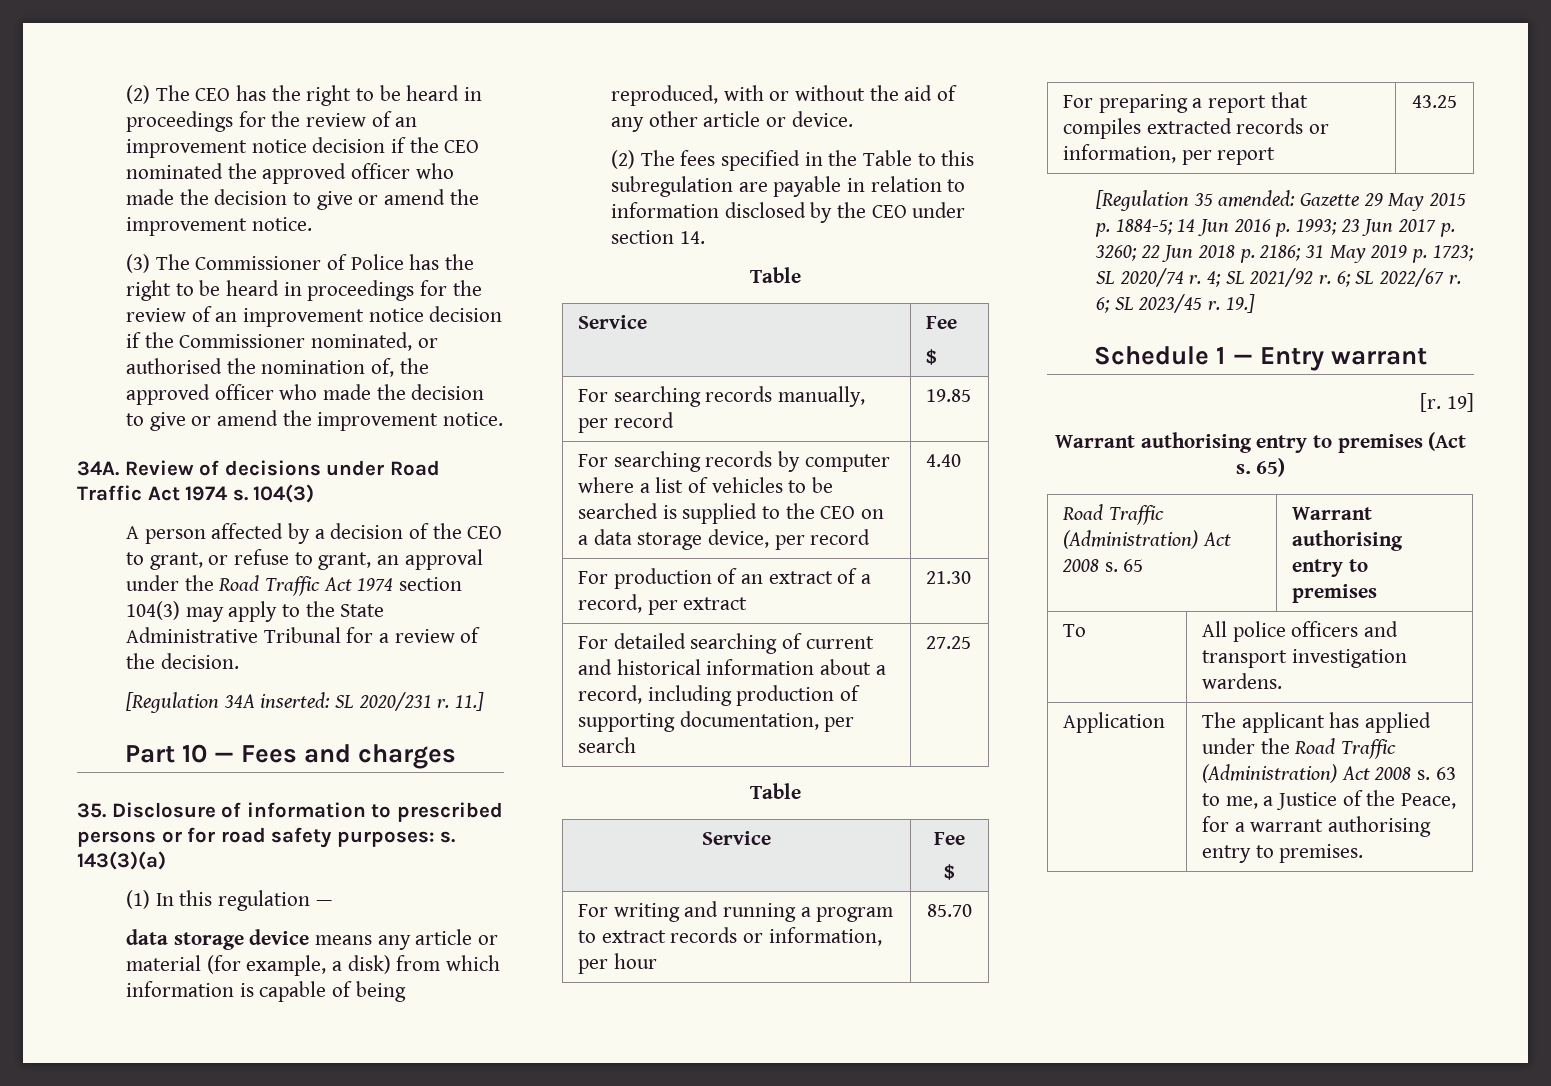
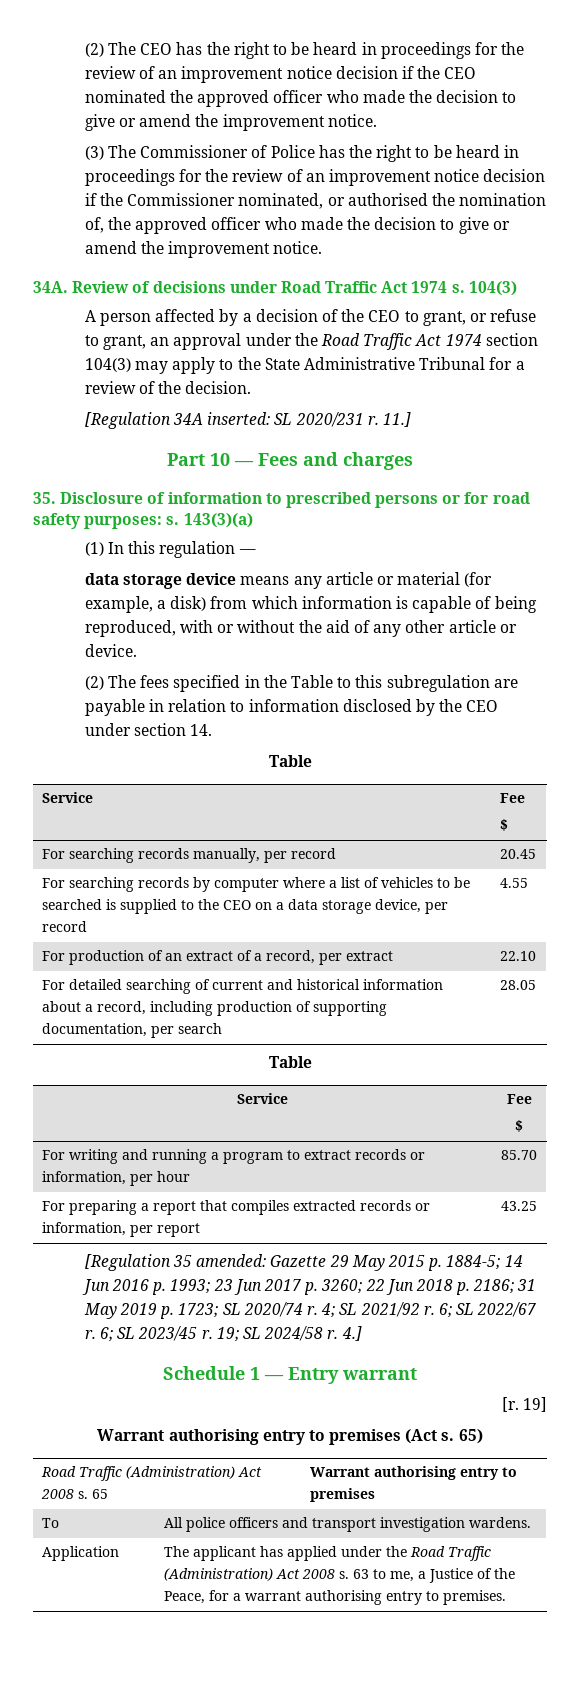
- For searching records manually, per record | 19.85
+ For searching records manually, per record | 20.45
- For searching records by computer where a list of vehicles to be searched is supplied to the CEO on a data storage device, per record | 4.40
+ For searching records by computer where a list of vehicles to be searched is supplied to the CEO on a data storage device, per record | 4.55
- For production of an extract of a record, per extract | 21.30
+ For production of an extract of a record, per extract | 22.10
- For detailed searching of current and historical information about a record, including production of supporting documentation, per search | 27.25
+ For detailed searching of current and historical information about a record, including production of supporting documentation, per search | 28.05
- 19.]
+ 19; SL 2024/58 r. 4.]

